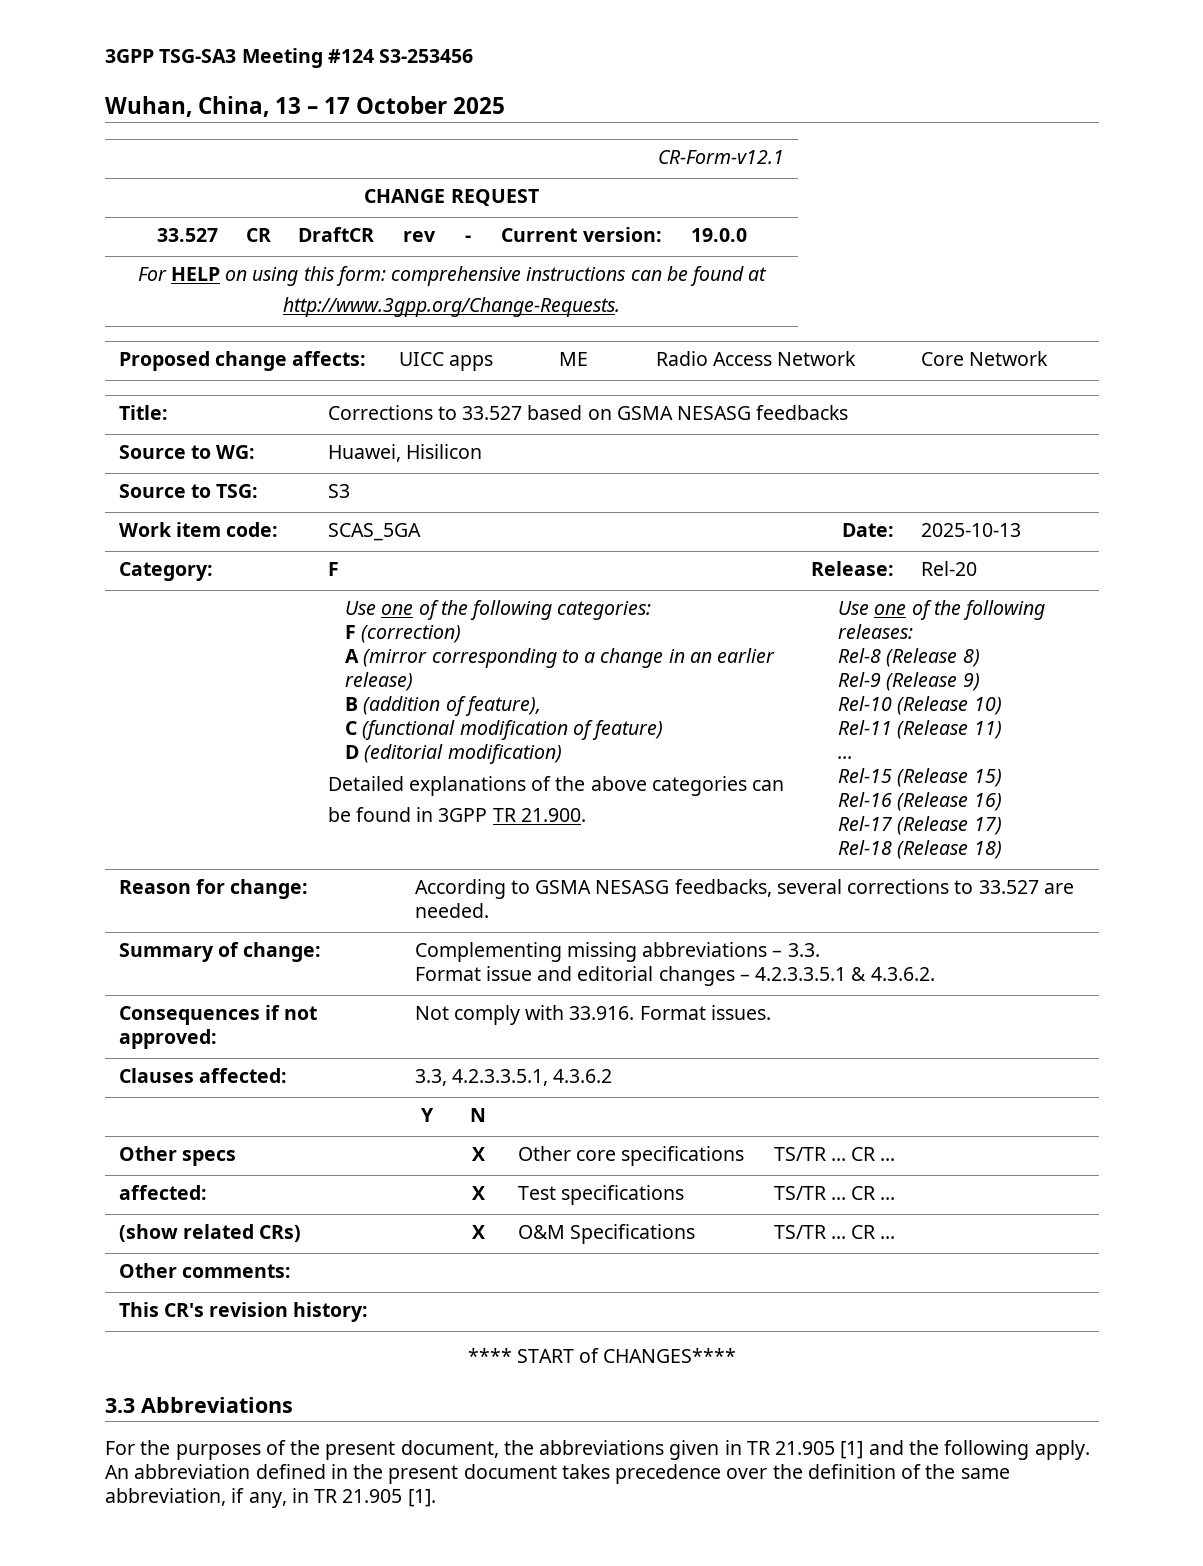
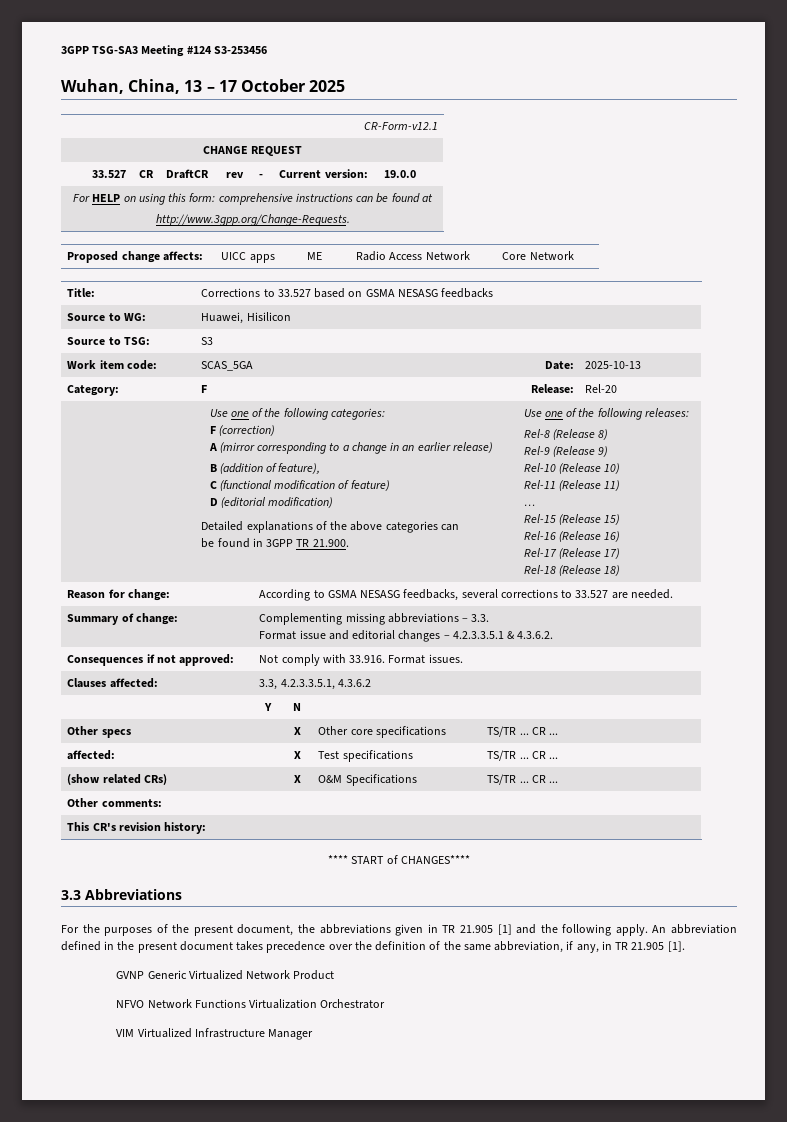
+ GVNP Generic Virtualized Network Product
+ NFVO Network Functions Virtualization Orchestrator
+ VIM Virtualized Infrastructure Manager

